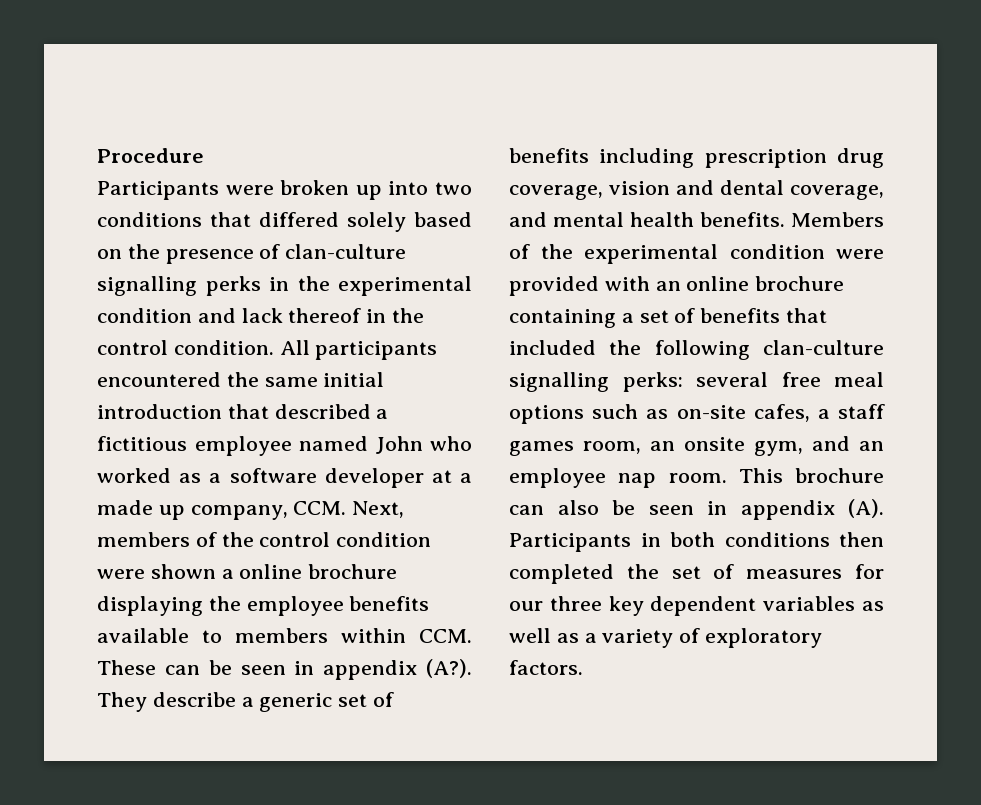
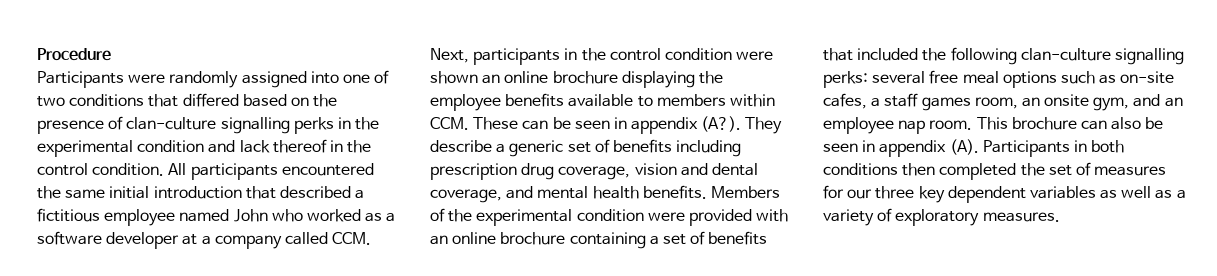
- Participants were broken up into two conditions that differed solely based on the presence of clan-culture signalling perks in the experimental condition and lack thereof in the control condition.
+ Participants were randomly assigned into one of two conditions that differed based on the presence of clan-culture signalling perks in the experimental condition and lack thereof in the control condition.
- All participants encountered the same initial introduction that described a fictitious employee named John who worked as a software developer at a made up company, CCM. Next, members of the control condition were shown a online brochure displaying the employee benefits available to members within CCM. These can be seen in appendix (A?). They describe a generic set of benefits including prescription drug coverage, vision and dental coverage, and mental health benefits.
+ All participants encountered the same initial introduction that described a fictitious employee named John who worked as a software developer at a company called CCM. Next, participants in the control condition were shown an online brochure displaying the employee benefits available to members within CCM. These can be seen in appendix (A?). They describe a generic set of benefits including prescription drug coverage, vision and dental coverage, and mental health benefits.
- This brochure can also be seen in appendix (A). Participants in both conditions then completed the set of measures for our three key dependent variables as well as a variety of exploratory factors.
+ This brochure can also be seen in appendix (A). Participants in both conditions then completed the set of measures for our three key dependent variables as well as a variety of exploratory measures.

